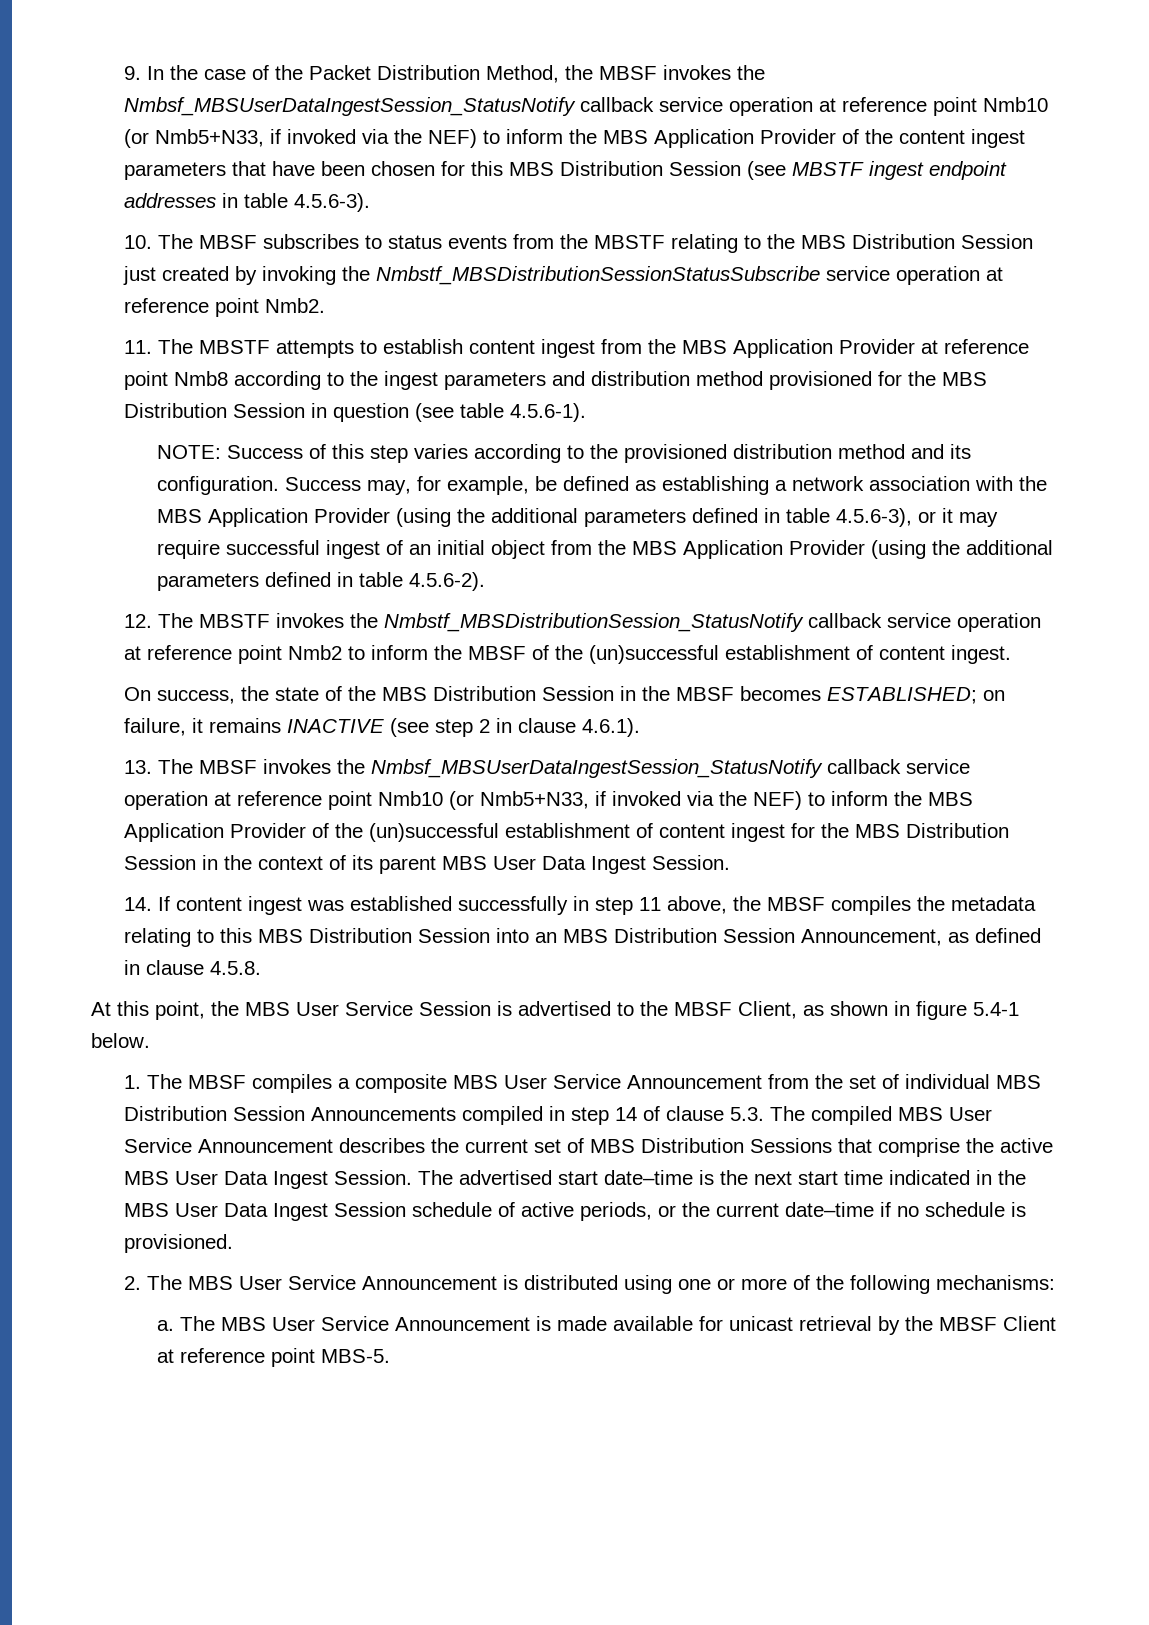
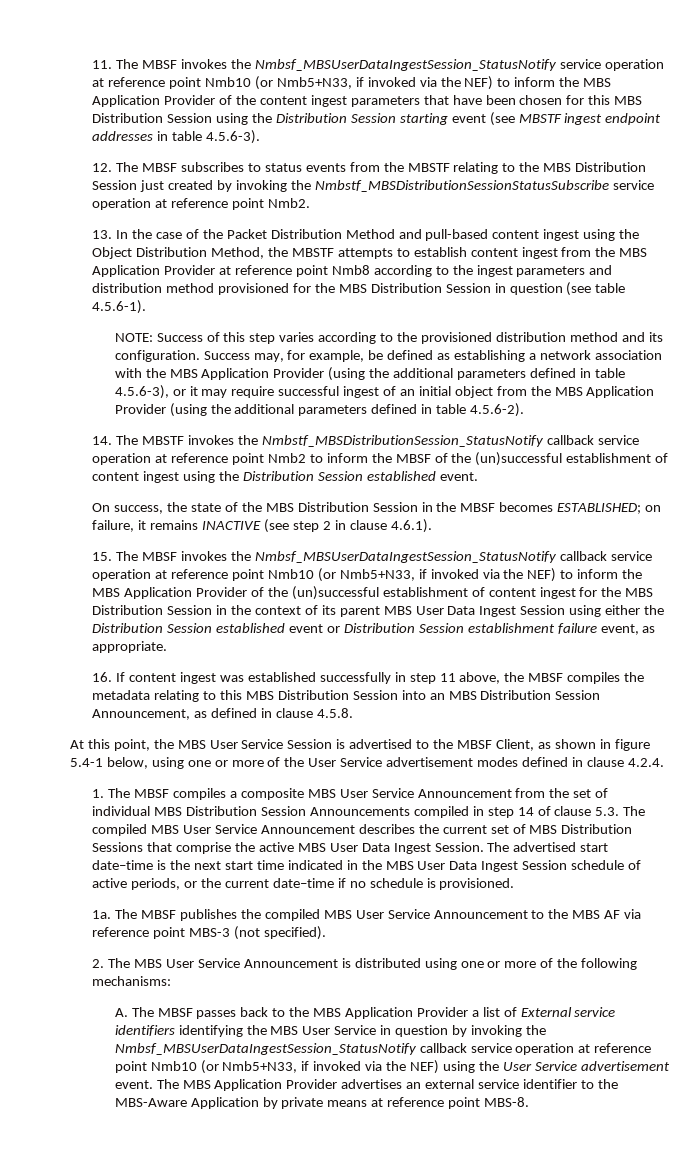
- 9. In the case of the Packet Distribution Method, the MBSF invokes the Nmbsf_MBSUserDataIngestSession_StatusNotify callback service operation at reference point Nmb10 (or Nmb5+N33, if invoked via the NEF) to inform the MBS Application Provider of the content ingest parameters that have been chosen for this MBS Distribution Session (see MBSTF ingest endpoint addresses in table 4.5.6-3).
+ 11. The MBSF invokes the Nmbsf_MBSUserDataIngestSession_StatusNotify service operation at reference point Nmb10 (or Nmb5+N33, if invoked via the NEF) to inform the MBS Application Provider of the content ingest parameters that have been chosen for this MBS Distribution Session using the Distribution Session starting event (see MBSTF ingest endpoint addresses in table 4.5.6-3).
- 10. The MBSF subscribes to status events from the MBSTF relating to the MBS Distribution Session just created by invoking the Nmbstf_MBSDistributionSessionStatusSubscribe service operation at reference point Nmb2.
+ 12. The MBSF subscribes to status events from the MBSTF relating to the MBS Distribution Session just created by invoking the Nmbstf_MBSDistributionSessionStatusSubscribe service operation at reference point Nmb2.
- 11. The MBSTF attempts to establish content ingest from the MBS Application Provider at reference point Nmb8 according to the ingest parameters and distribution method provisioned for the MBS Distribution Session in question (see table 4.5.6-1).
+ 13. In the case of the Packet Distribution Method and pull-based content ingest using the Object Distribution Method, the MBSTF attempts to establish content ingest from the MBS Application Provider at reference point Nmb8 according to the ingest parameters and distribution method provisioned for the MBS Distribution Session in question (see table 4.5.6-1).
- 12. The MBSTF invokes the Nmbstf_MBSDistributionSession_StatusNotify callback service operation at reference point Nmb2 to inform the MBSF of the (un)successful establishment of content ingest.
+ 14. The MBSTF invokes the Nmbstf_MBSDistributionSession_StatusNotify callback service operation at reference point Nmb2 to inform the MBSF of the (un)successful establishment of content ingest using the Distribution Session established event.
- 13. The MBSF invokes the Nmbsf_MBSUserDataIngestSession_StatusNotify callback service operation at reference point Nmb10 (or Nmb5+N33, if invoked via the NEF) to inform the MBS Application Provider of the (un)successful establishment of content ingest for the MBS Distribution Session in the context of its parent MBS User Data Ingest Session.
- 14. If content ingest was established successfully in step 11 above, the MBSF compiles the metadata relating to this MBS Distribution Session into an MBS Distribution Session Announcement, as defined in clause 4.5.8.
+ 15. The MBSF invokes the Nmbsf_MBSUserDataIngestSession_StatusNotify callback service operation at reference point Nmb10 (or Nmb5+N33, if invoked via the NEF) to inform the MBS Application Provider of the (un)successful establishment of content ingest for the MBS Distribution Session in the context of its parent MBS User Data Ingest Session using either the Distribution Session established event or Distribution Session establishment failure event, as appropriate.
+ 16. If content ingest was established successfully in step 11 above, the MBSF compiles the metadata relating to this MBS Distribution Session into an MBS Distribution Session Announcement, as defined in clause 4.5.8.
- At this point, the MBS User Service Session is advertised to the MBSF Client, as shown in figure 5.4-1 below.
+ At this point, the MBS User Service Session is advertised to the MBSF Client, as shown in figure 5.4-1 below, using one or more of the User Service advertisement modes defined in clause 4.2.4.
+ 1a. The MBSF publishes the compiled MBS User Service Announcement to the MBS AF via reference point MBS-3 (not specified).
- a. The MBS User Service Announcement is made available for unicast retrieval by the MBSF Client at reference point MBS-5.
+ A. The MBSF passes back to the MBS Application Provider a list of External service identifiers identifying the MBS User Service in question by invoking the Nmbsf_MBSUserDataIngestSession_StatusNotify callback service operation at reference point Nmb10 (or Nmb5+N33, if invoked via the NEF) using the User Service advertisement event. The MBS Application Provider advertises an external service identifier to the MBS-Aware Application by private means at reference point MBS-8.

